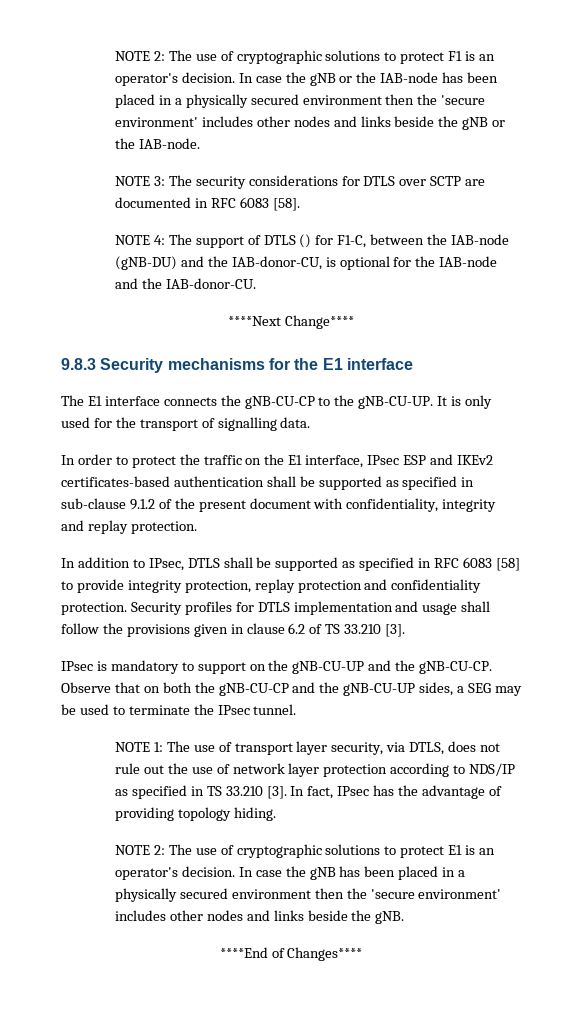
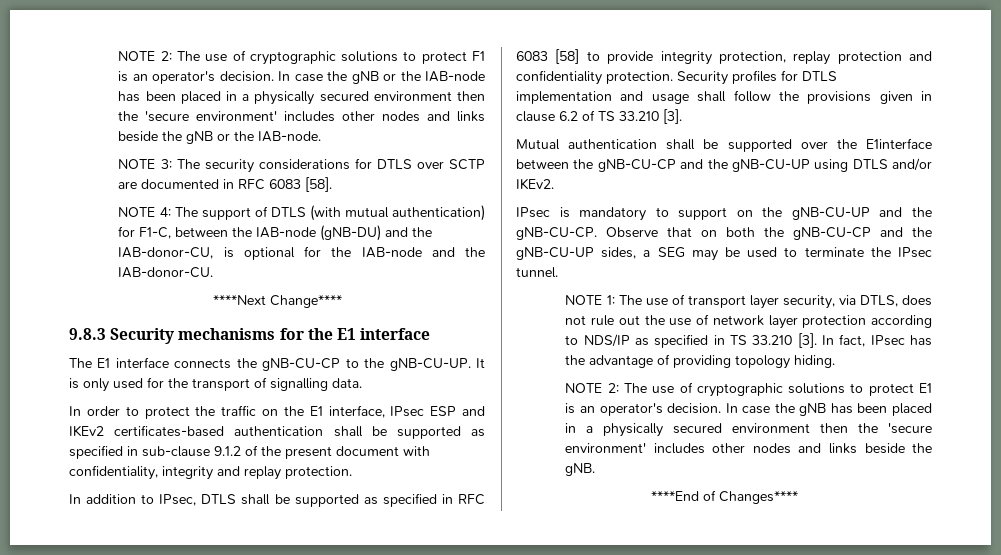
- NOTE 4: The support of DTLS () for F1-C, between the IAB-node (gNB-DU) and the IAB-donor-CU, is optional for the IAB-node and the IAB-donor-CU.
+ NOTE 4: The support of DTLS (with mutual authentication) for F1-C, between the IAB-node (gNB-DU) and the IAB-donor-CU, is optional for the IAB-node and the IAB-donor-CU.
+ Mutual authentication shall be supported over the E1interface between the gNB-CU-CP and the gNB-CU-UP using DTLS and/or IKEv2.

